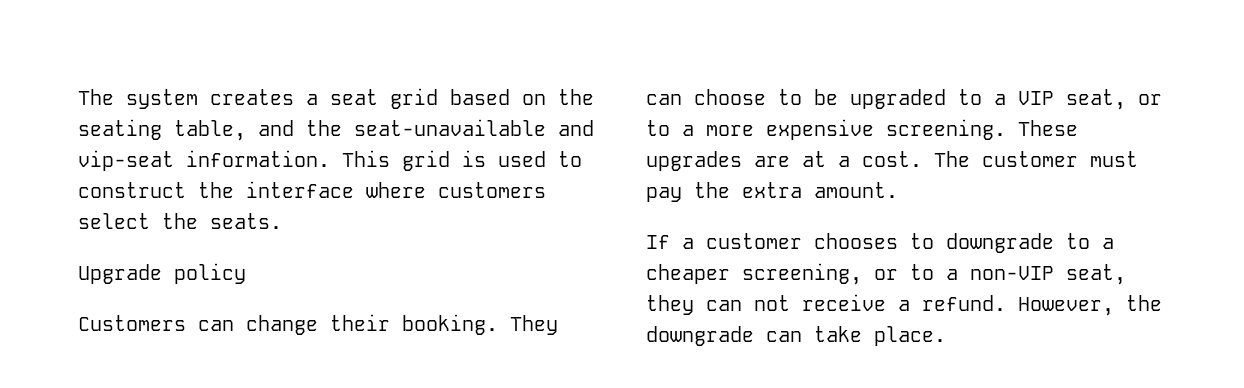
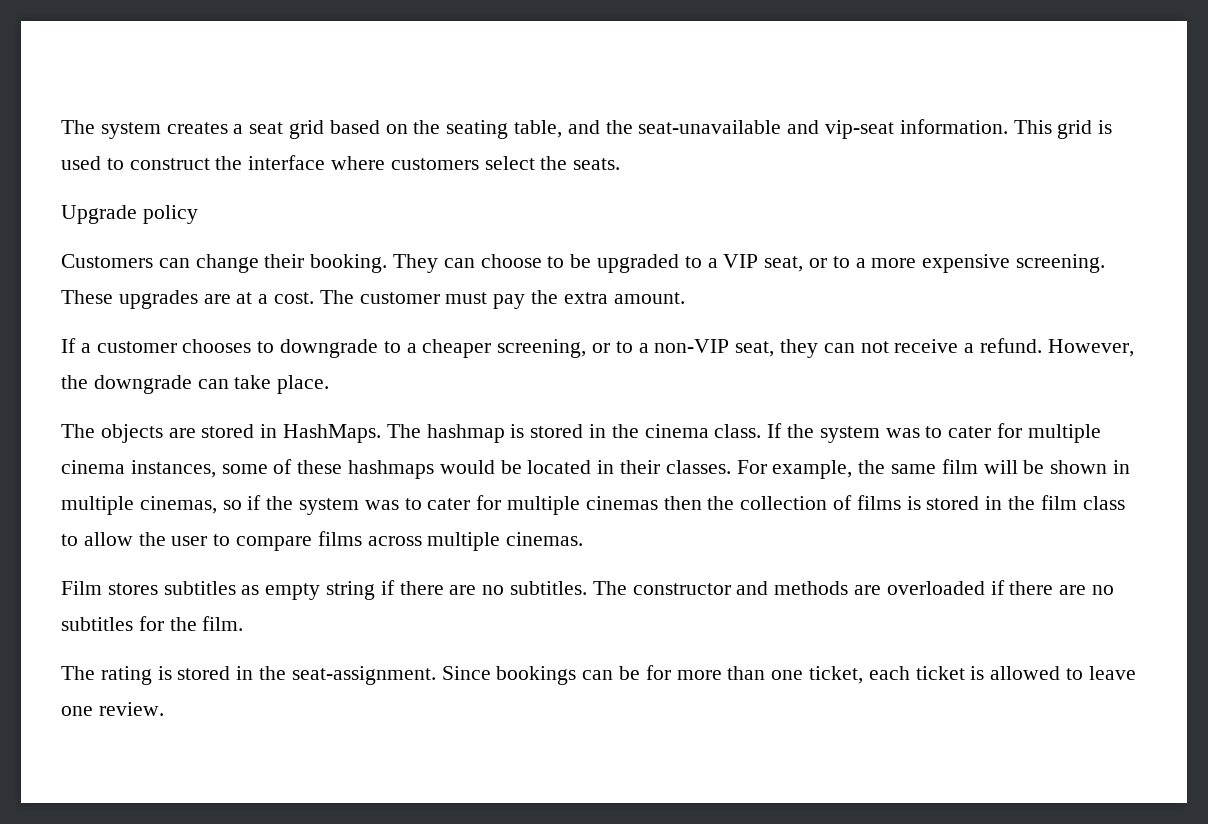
+ The objects are stored in HashMaps. The hashmap is stored in the cinema class. If the system was to cater for multiple cinema instances, some of these hashmaps would be located in their classes. For example, the same film will be shown in multiple cinemas, so if the system was to cater for multiple cinemas then the collection of films is stored in the film class to allow the user to compare films across multiple cinemas.
+ Film stores subtitles as empty string if there are no subtitles. The constructor and methods are overloaded if there are no subtitles for the film.
+ The rating is stored in the seat-assignment. Since bookings can be for more than one ticket, each ticket is allowed to leave one review.

